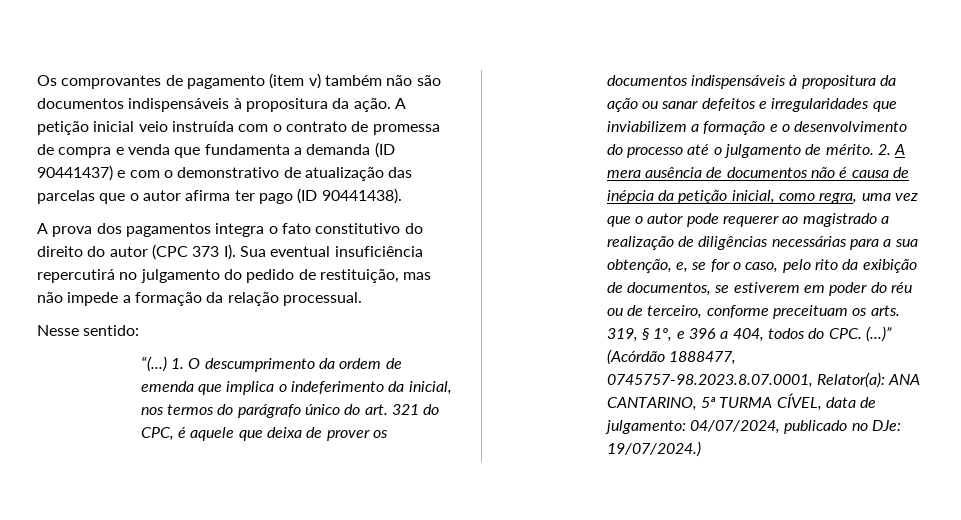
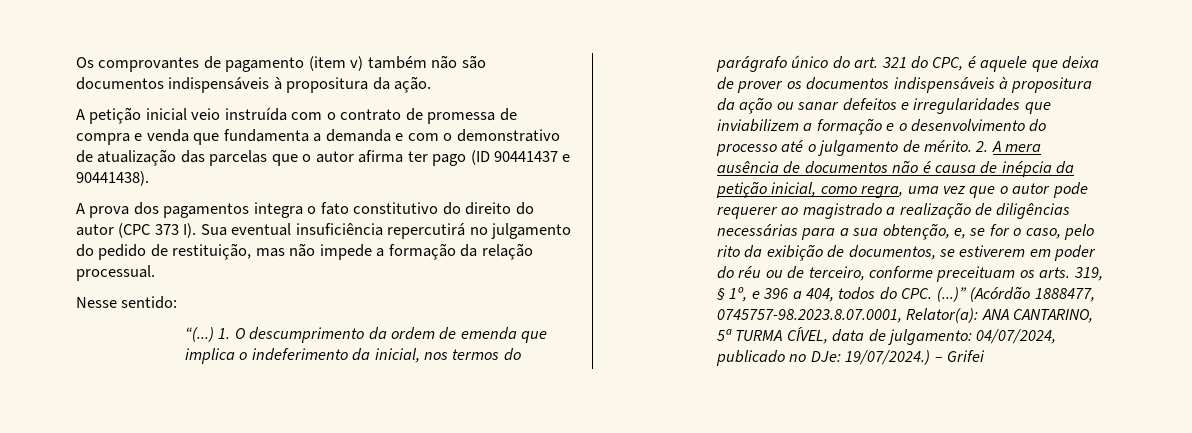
- Os comprovantes de pagamento (item v) também não são documentos indispensáveis à propositura da ação. A petição inicial veio instruída com o contrato de promessa de compra e venda que fundamenta a demanda (ID 90441437) e com o demonstrativo de atualização das parcelas que o autor afirma ter pago (ID 90441438).
+ Os comprovantes de pagamento (item v) também não são documentos indispensáveis à propositura da ação.
+ A petição inicial veio instruída com o contrato de promessa de compra e venda que fundamenta a demanda e com o demonstrativo de atualização das parcelas que o autor afirma ter pago (ID 90441437 e 90441438).
+ – Grifei

